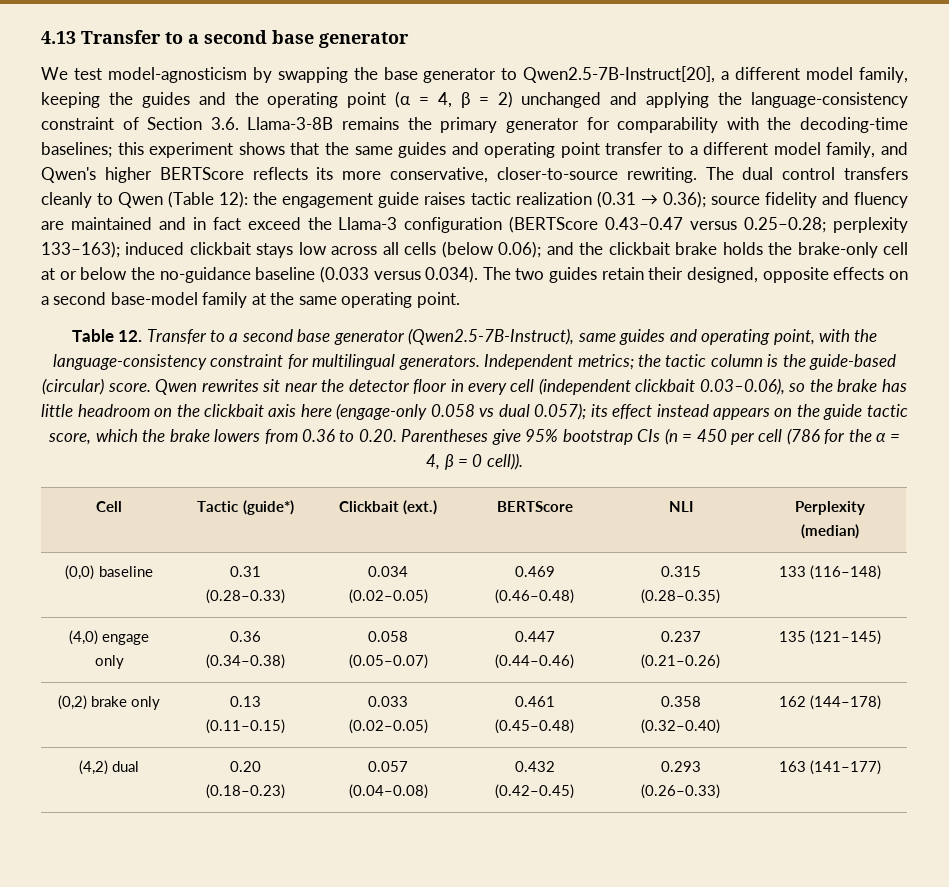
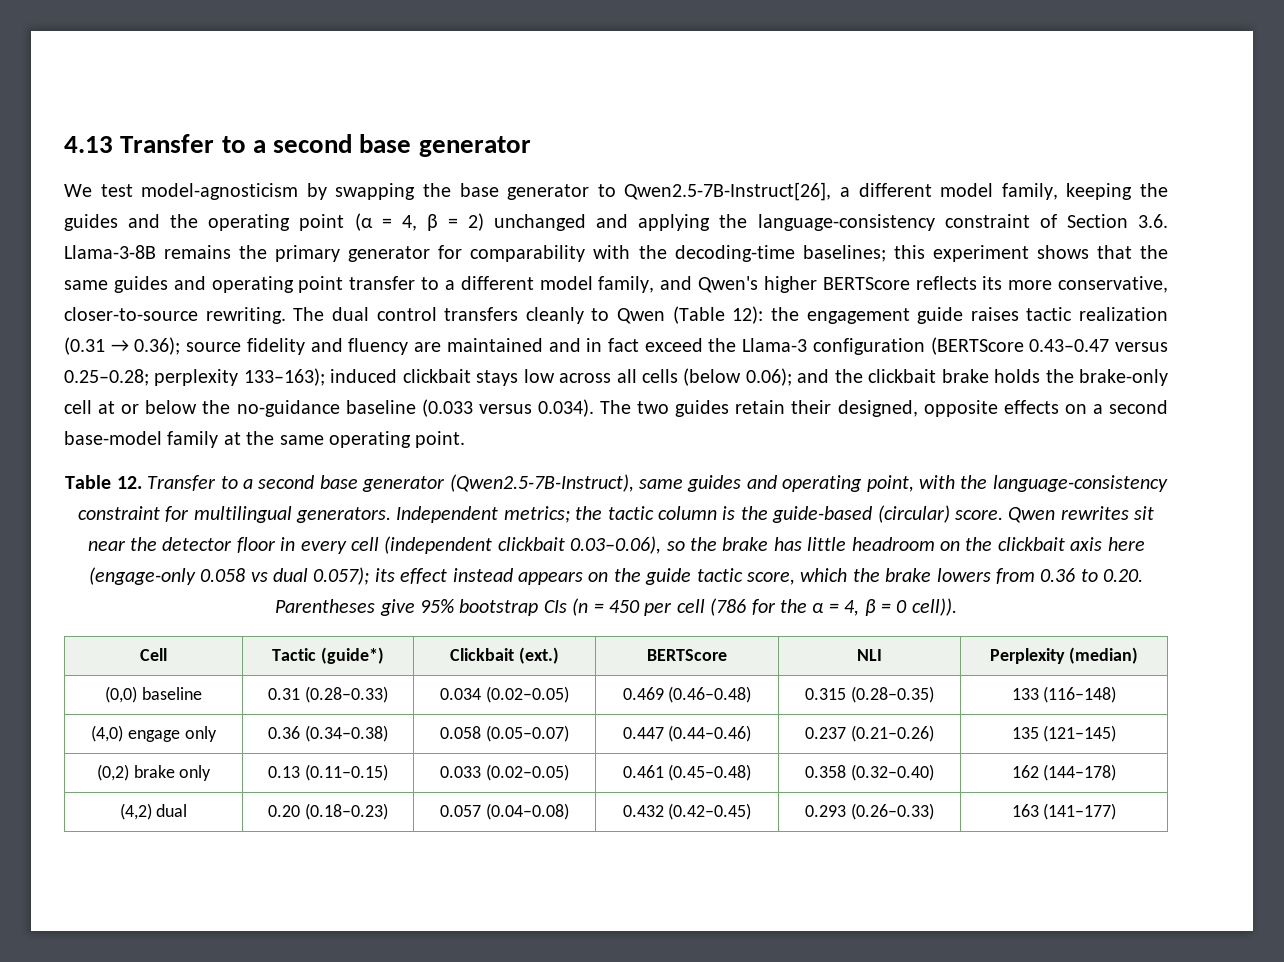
- We test model-agnosticism by swapping the base generator to Qwen2.5-7B-Instruct[20], a different model family, keeping the guides and the operating point (α = 4, β = 2) unchanged and applying the language-consistency constraint of Section 3.6. Llama-3-8B remains the primary generator for comparability with the decoding-time baselines;
+ We test model-agnosticism by swapping the base generator to Qwen2.5-7B-Instruct[26], a different model family, keeping the guides and the operating point (α = 4, β = 2) unchanged and applying the language-consistency constraint of Section 3.6. Llama-3-8B remains the primary generator for comparability with the decoding-time baselines;

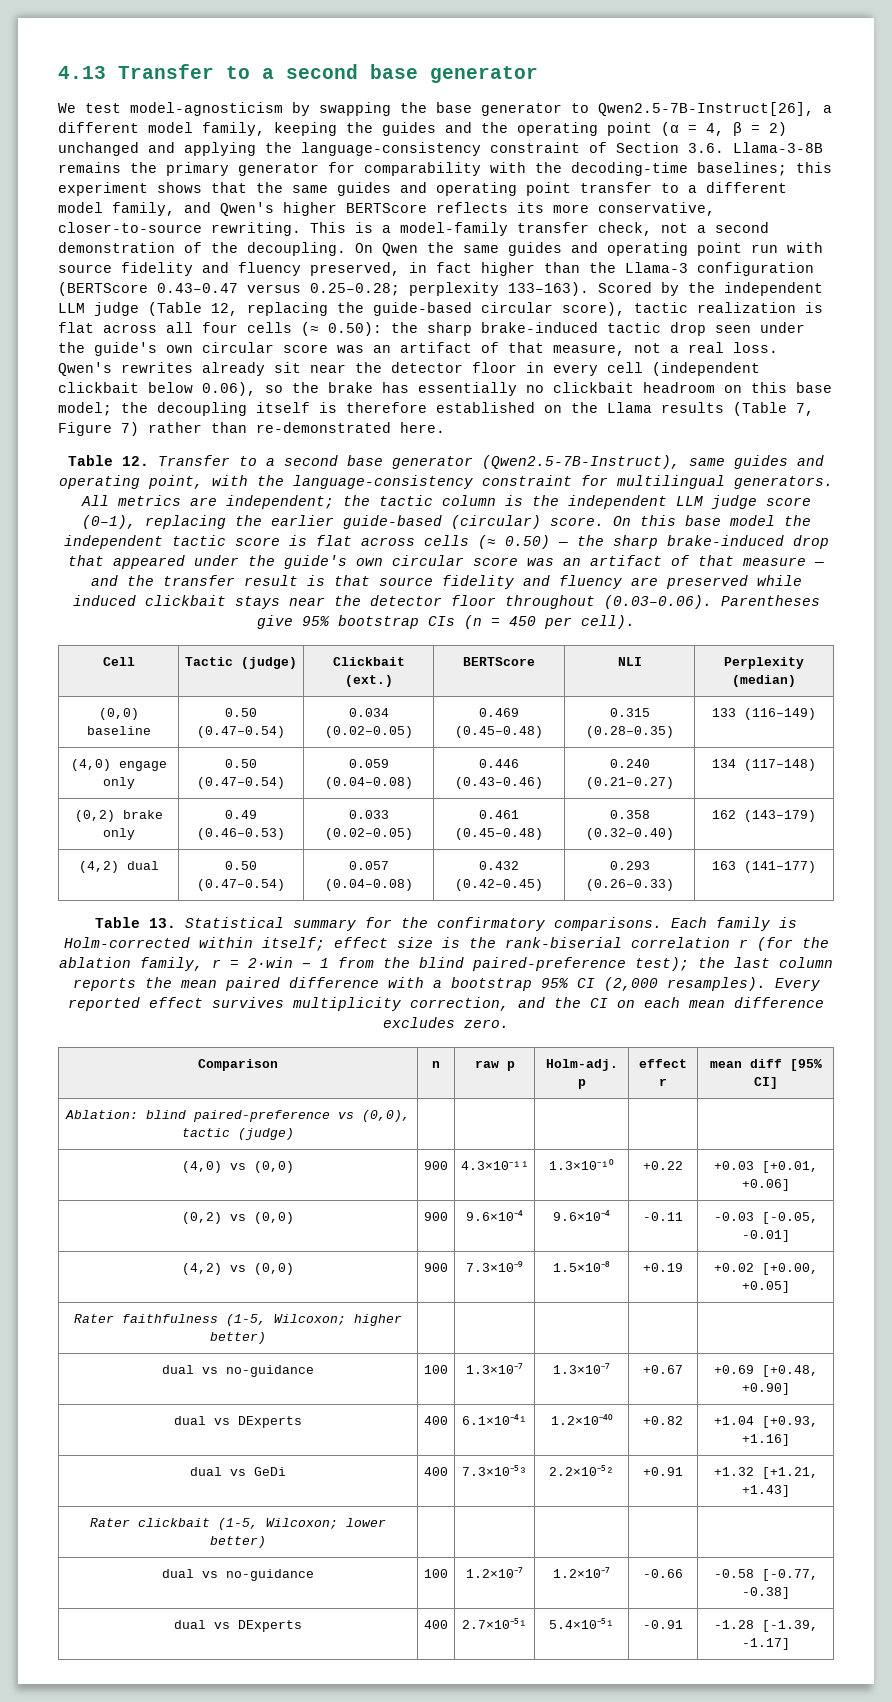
- The dual control transfers cleanly to Qwen (Table 12): the engagement guide raises tactic realization (0.31 → 0.36); source fidelity and fluency are maintained and in fact exceed the Llama-3 configuration (BERTScore 0.43–0.47 versus 0.25–0.28; perplexity 133–163); induced clickbait stays low across all cells (below 0.06); and the clickbait brake holds the brake-only cell at or below the no-guidance baseline (0.033 versus 0.034). The two guides retain their designed, opposite effects on a second base-model family at the same operating point.
+ This is a model-family transfer check, not a second demonstration of the decoupling. On Qwen the same guides and operating point run with source fidelity and fluency preserved, in fact higher than the Llama-3 configuration (BERTScore 0.43–0.47 versus 0.25–0.28; perplexity 133–163). Scored by the independent LLM judge (Table 12, replacing the guide-based circular score), tactic realization is flat across all four cells (≈ 0.50): the sharp brake-induced tactic drop seen under the guide's own circular score was an artifact of that measure, not a real loss. Qwen's rewrites already sit near the detector floor in every cell (independent clickbait below 0.06), so the brake has essentially no clickbait headroom on this base model; the decoupling itself is therefore established on the Llama results (Table 7, Figure 7) rather than re-demonstrated here.
- Independent metrics; the tactic column is the guide-based (circular) score. Qwen rewrites sit near the detector floor in every cell (independent clickbait 0.03–0.06), so the brake has little headroom on the clickbait axis here (engage-only 0.058 vs dual 0.057); its effect instead appears on the guide tactic score, which the brake lowers from 0.36 to 0.20. Parentheses give 95% bootstrap CIs (n = 450 per cell (786 for the α = 4, β = 0 cell)).
+ All metrics are independent; the tactic column is the independent LLM judge score (0–1), replacing the earlier guide-based (circular) score. On this base model the independent tactic score is flat across cells (≈ 0.50) — the sharp brake-induced drop that appeared under the guide's own circular score was an artifact of that measure — and the transfer result is that source fidelity and fluency are preserved while induced clickbait stays near the detector floor throughout (0.03–0.06). Parentheses give 95% bootstrap CIs (n = 450 per cell).
- Cell | Tactic (guide*) | Clickbait (ext.) | BERTScore | NLI | Perplexity (median)
+ Cell | Tactic (judge) | Clickbait (ext.) | BERTScore | NLI | Perplexity (median)
- (0,0) baseline | 0.31 (0.28–0.33) | 0.034 (0.02–0.05) | 0.469 (0.46–0.48) | 0.315 (0.28–0.35) | 133 (116–148)
+ (0,0) baseline | 0.50 (0.47–0.54) | 0.034 (0.02–0.05) | 0.469 (0.45–0.48) | 0.315 (0.28–0.35) | 133 (116–149)
- (4,0) engage only | 0.36 (0.34–0.38) | 0.058 (0.05–0.07) | 0.447 (0.44–0.46) | 0.237 (0.21–0.26) | 135 (121–145)
+ (4,0) engage only | 0.50 (0.47–0.54) | 0.059 (0.04–0.08) | 0.446 (0.43–0.46) | 0.240 (0.21–0.27) | 134 (117–148)
- (0,2) brake only | 0.13 (0.11–0.15) | 0.033 (0.02–0.05) | 0.461 (0.45–0.48) | 0.358 (0.32–0.40) | 162 (144–178)
+ (0,2) brake only | 0.49 (0.46–0.53) | 0.033 (0.02–0.05) | 0.461 (0.45–0.48) | 0.358 (0.32–0.40) | 162 (143–179)
- (4,2) dual | 0.20 (0.18–0.23) | 0.057 (0.04–0.08) | 0.432 (0.42–0.45) | 0.293 (0.26–0.33) | 163 (141–177)
+ (4,2) dual | 0.50 (0.47–0.54) | 0.057 (0.04–0.08) | 0.432 (0.42–0.45) | 0.293 (0.26–0.33) | 163 (141–177)
+ Table 13. Statistical summary for the confirmatory comparisons. Each family is Holm-corrected within itself; effect size is the rank-biserial correlation r (for the ablation family, r = 2·win − 1 from the blind paired-preference test); the last column reports the mean paired difference with a bootstrap 95% CI (2,000 resamples). Every reported effect survives multiplicity correction, and the CI on each mean difference excludes zero.
+ Comparison | n | raw p | Holm-adj. p | effect r | mean diff [95% CI]
+ Ablation: blind paired-preference vs (0,0), tactic (judge) | | | | |
+ (4,0) vs (0,0) | 900 | 4.3×10⁻¹¹ | 1.3×10⁻¹⁰ | +0.22 | +0.03 [+0.01, +0.06]
+ (0,2) vs (0,0) | 900 | 9.6×10⁻⁴ | 9.6×10⁻⁴ | -0.11 | -0.03 [-0.05, -0.01]
+ (4,2) vs (0,0) | 900 | 7.3×10⁻⁹ | 1.5×10⁻⁸ | +0.19 | +0.02 [+0.00, +0.05]
+ Rater faithfulness (1-5, Wilcoxon; higher better) | | | | |
+ dual vs no-guidance | 100 | 1.3×10⁻⁷ | 1.3×10⁻⁷ | +0.67 | +0.69 [+0.48, +0.90]
+ dual vs DExperts | 400 | 6.1×10⁻⁴¹ | 1.2×10⁻⁴⁰ | +0.82 | +1.04 [+0.93, +1.16]
+ dual vs GeDi | 400 | 7.3×10⁻⁵³ | 2.2×10⁻⁵² | +0.91 | +1.32 [+1.21, +1.43]
+ Rater clickbait (1-5, Wilcoxon; lower better) | | | | |
+ dual vs no-guidance | 100 | 1.2×10⁻⁷ | 1.2×10⁻⁷ | -0.66 | -0.58 [-0.77, -0.38]
+ dual vs DExperts | 400 | 2.7×10⁻⁵¹ | 5.4×10⁻⁵¹ | -0.91 | -1.28 [-1.39, -1.17]

